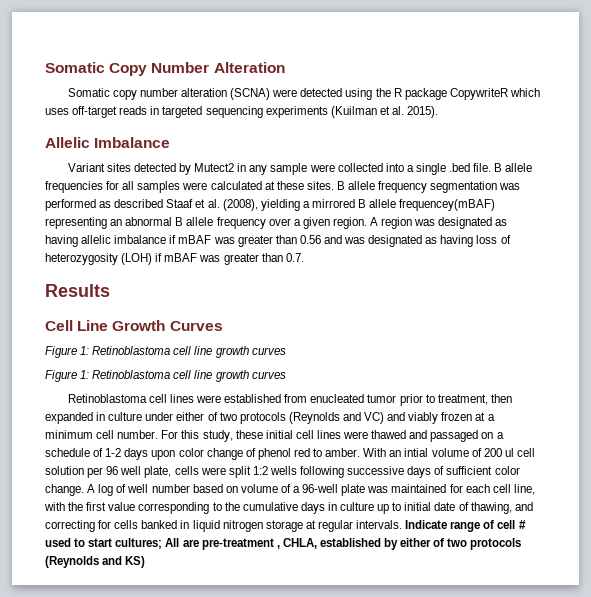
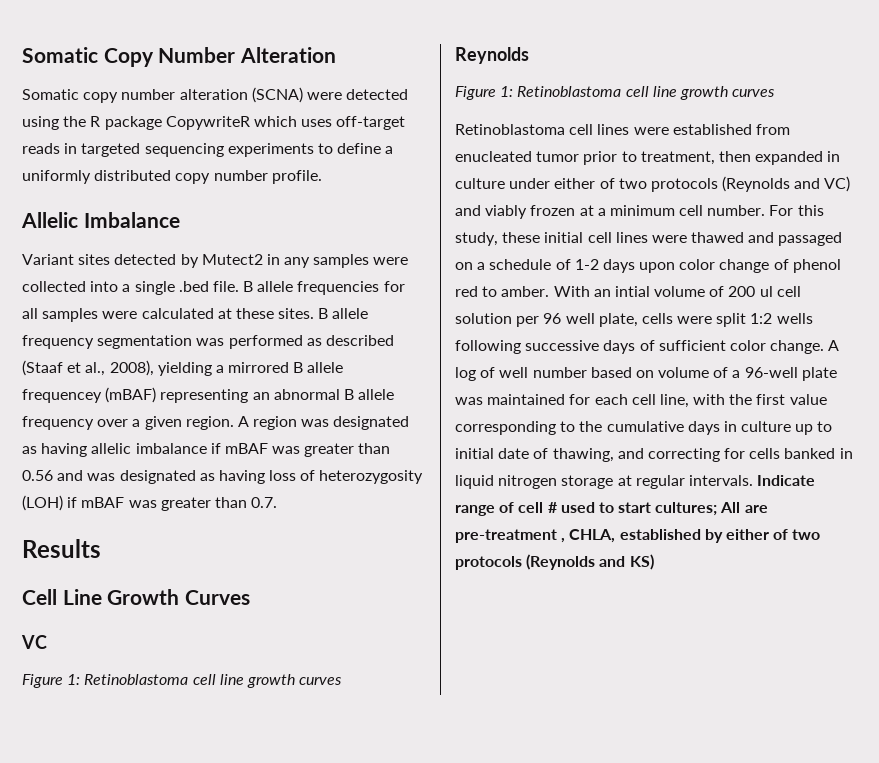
- Somatic copy number alteration (SCNA) were detected using the R package CopywriteR which uses off-target reads in targeted sequencing experiments (Kuilman et al. 2015).
+ Somatic copy number alteration (SCNA) were detected using the R package CopywriteR which uses off-target reads in targeted sequencing experiments to define a uniformly distributed copy number profile.
- Variant sites detected by Mutect2 in any sample were collected into a single .bed file.
+ Variant sites detected by Mutect2 in any samples were collected into a single .bed file.
- B allele frequency segmentation was performed as described Staaf et al. (2008), yielding a mirrored B allele frequencey(mBAF) representing an abnormal B allele frequency over a given region.
+ B allele frequency segmentation was performed as described (Staaf et al., 2008), yielding a mirrored B allele frequencey (mBAF) representing an abnormal B allele frequency over a given region.
  Cell Line Growth Curves
+ VC
  Figure 1: Retinoblastoma cell line growth curves
+ Reynolds

